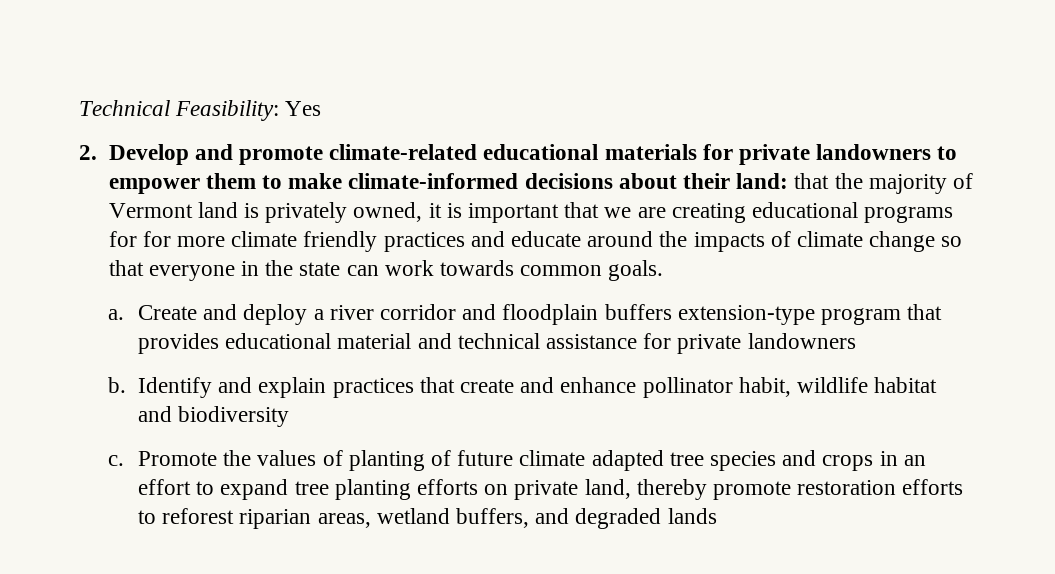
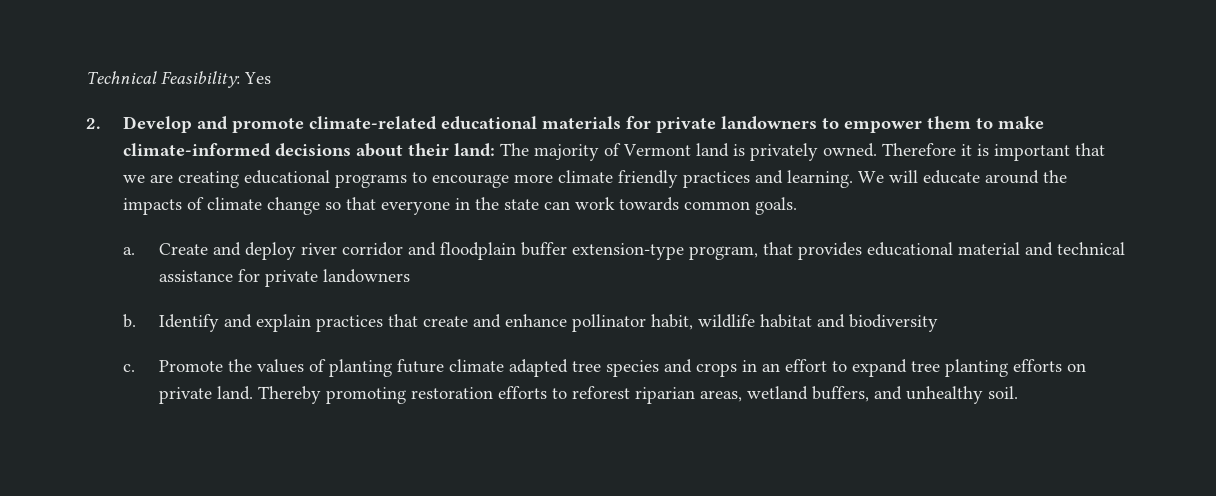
- 2. Develop and promote climate-related educational materials for private landowners to empower them to make climate-informed decisions about their land: that the majority of Vermont land is privately owned, it is important that we are creating educational programs for for more climate friendly practices and educate around the impacts of climate change so that everyone in the state can work towards common goals.
+ 2. Develop and promote climate-related educational materials for private landowners to empower them to make climate-informed decisions about their land: The majority of Vermont land is privately owned. Therefore it is important that we are creating educational programs to encourage more climate friendly practices and learning. We will educate around the impacts of climate change so that everyone in the state can work towards common goals.
- Create and deploy a river corridor and floodplain buffers extension-type program that provides educational material and technical assistance for private landowners
+ Create and deploy river corridor and floodplain buffer extension-type program, that provides educational material and technical assistance for private landowners
- Promote the values of planting of future climate adapted tree species and crops in an effort to expand tree planting efforts on private land, thereby promote restoration efforts to reforest riparian areas, wetland buffers, and degraded lands
+ Promote the values of planting future climate adapted tree species and crops in an effort to expand tree planting efforts on private land. Thereby promoting restoration efforts to reforest riparian areas, wetland buffers, and unhealthy soil.

